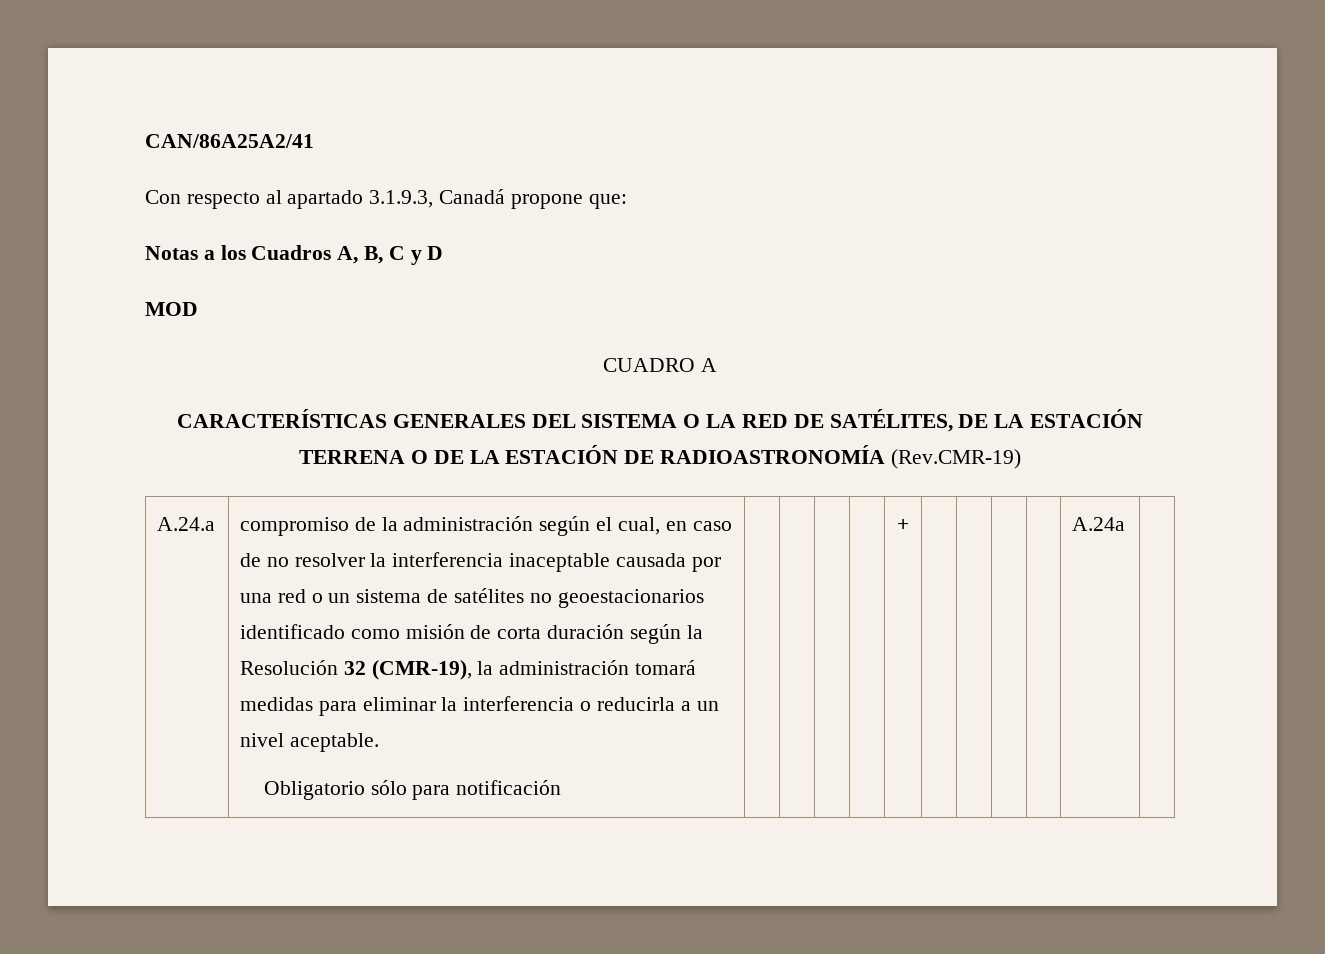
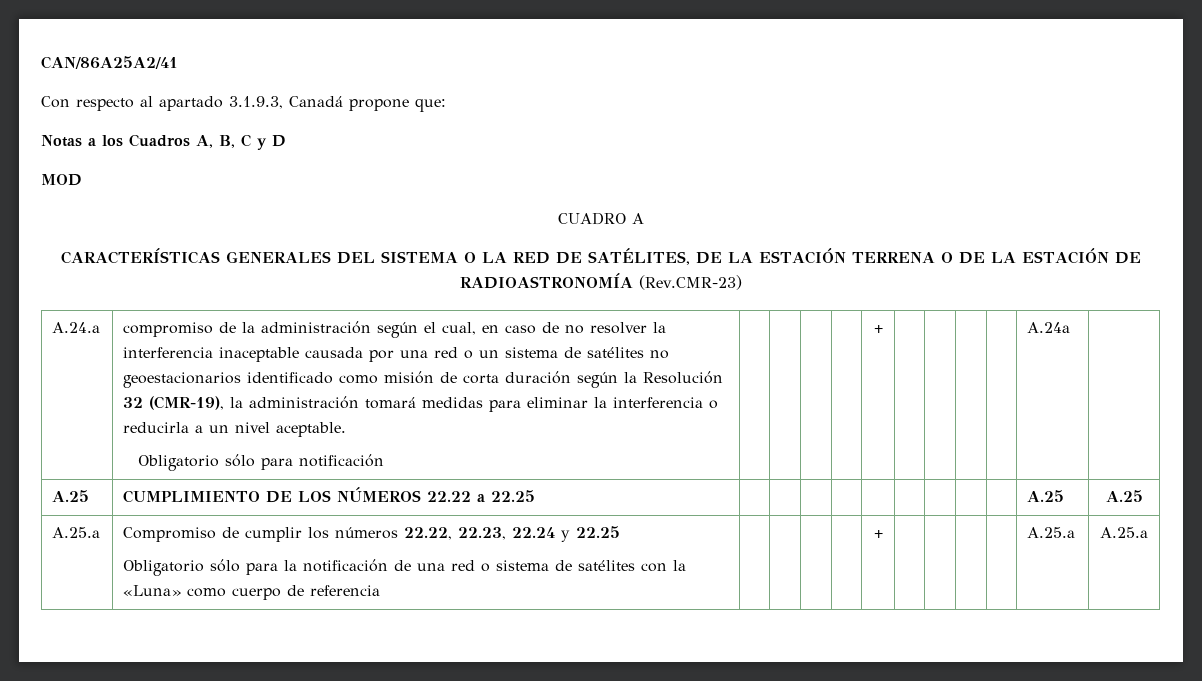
- CARACTERÍSTICAS GENERALES DEL SISTEMA O LA RED DE SATÉLITES, DE LA ESTACIÓN TERRENA O DE LA ESTACIÓN DE RADIOASTRONOMÍA (Rev.CMR-19)
+ CARACTERÍSTICAS GENERALES DEL SISTEMA O LA RED DE SATÉLITES, DE LA ESTACIÓN TERRENA O DE LA ESTACIÓN DE RADIOASTRONOMÍA (Rev.CMR-23)
+ A.25 | CUMPLIMIENTO DE LOS NÚMEROS 22.22 a 22.25 | | | | | | | | | | A.25 | A.25
+ A.25.a | Compromiso de cumplir los números 22.22, 22.23, 22.24 y 22.25
+ Obligatorio sólo para la notificación de una red o sistema de satélites con la «Luna» como cuerpo de referencia | | | | | + | | | | | A.25.a | A.25.a

